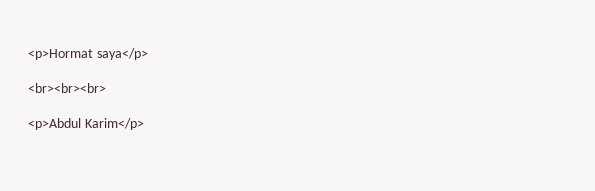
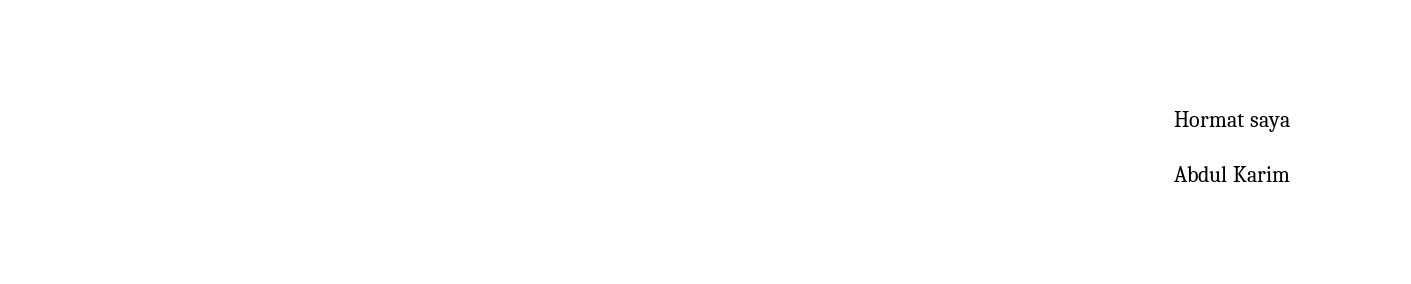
- <p>Hormat saya</p>
- <br><br><br>
- <p>Abdul Karim</p>
+ Hormat saya
+ Abdul Karim

